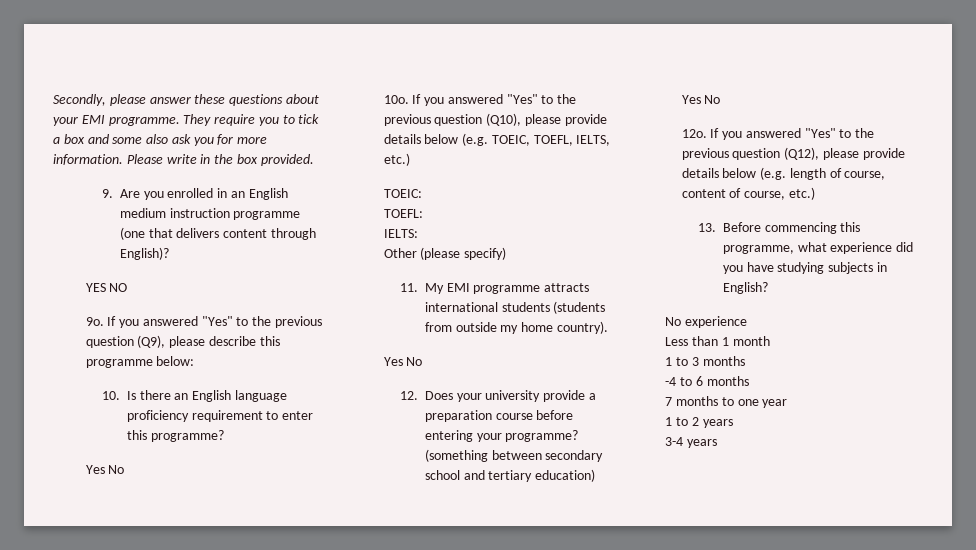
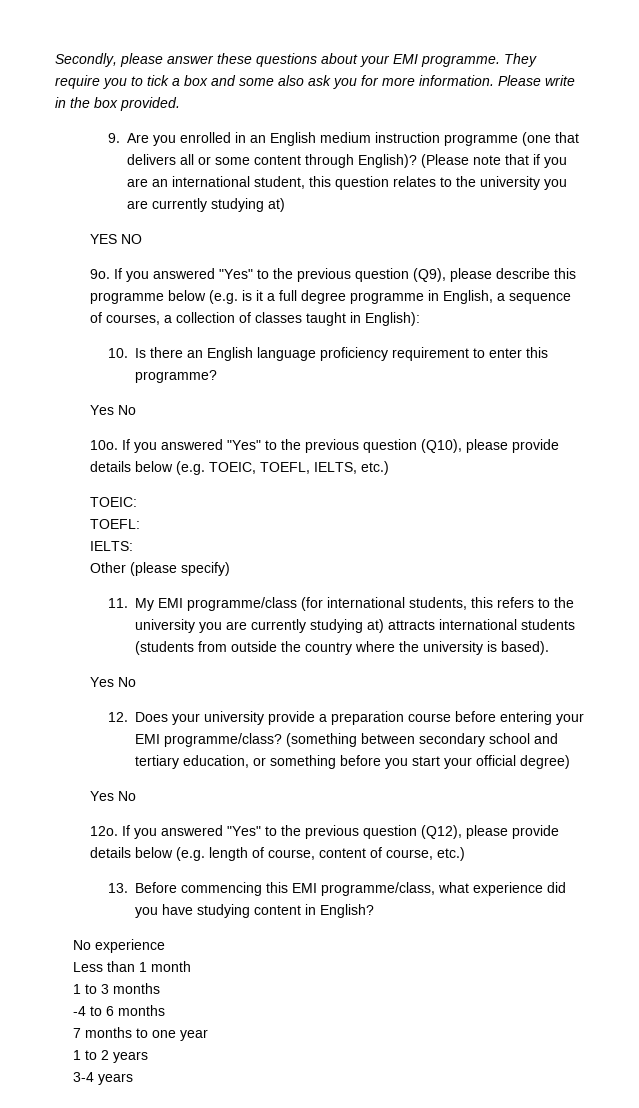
- 9. Are you enrolled in an English medium instruction programme (one that delivers content through English)?
+ 9. Are you enrolled in an English medium instruction programme (one that delivers all or some content through English)? (Please note that if you are an international student, this question relates to the university you are currently studying at)
- If you answered "Yes" to the previous question (Q9), please describe this programme below:
+ If you answered "Yes" to the previous question (Q9), please describe this programme below (e.g. is it a full degree programme in English, a sequence of courses, a collection of classes taught in English):
- 11. My EMI programme attracts international students (students from outside my home country).
+ 11. My EMI programme/class (for international students, this refers to the university you are currently studying at) attracts international students (students from outside the country where the university is based).
- 12. Does your university provide a preparation course before entering your programme?
+ 12. Does your university provide a preparation course before entering your EMI programme/class?
- (something between secondary school and tertiary education)
+ (something between secondary school and tertiary education, or something before you start your official degree)
- 13. Before commencing this programme, what experience did you have studying subjects in English?
+ 13. Before commencing this EMI programme/class, what experience did you have studying content in English?

